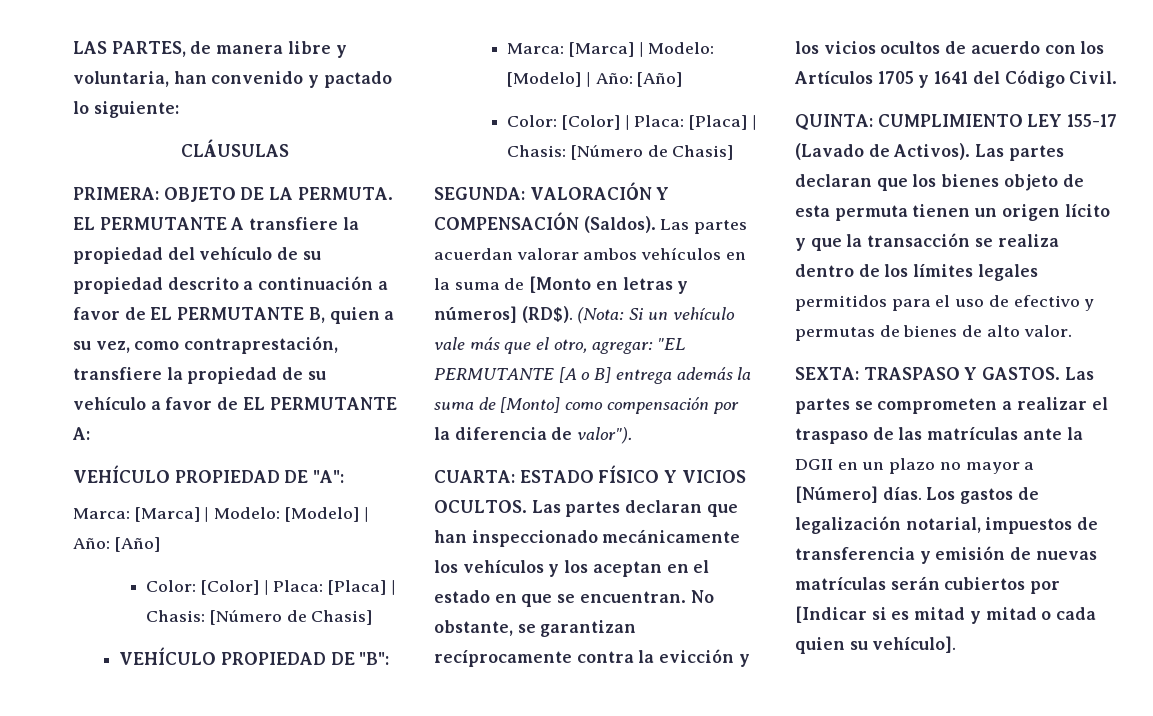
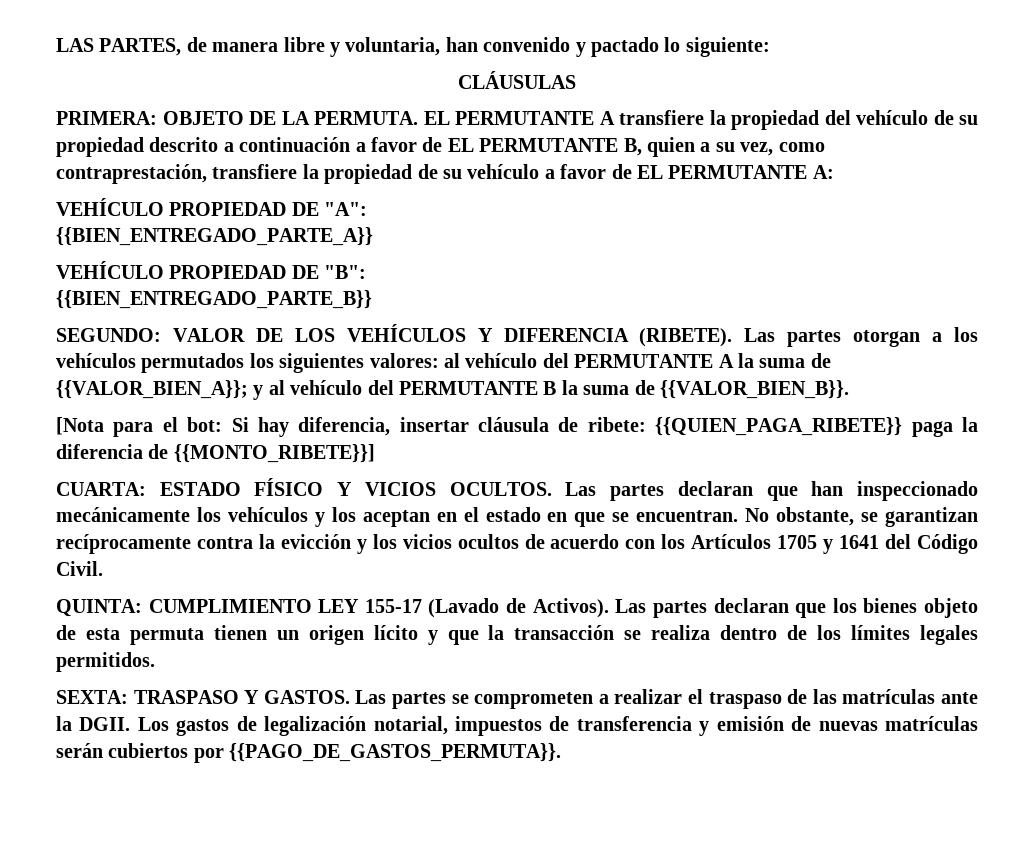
  VEHÍCULO PROPIEDAD DE "A":
- Marca: [Marca] | Modelo: [Modelo] | Año: [Año]
- Color: [Color] | Placa: [Placa] | Chasis: [Número de Chasis]
+ {{BIEN_ENTREGADO_PARTE_A}}
  VEHÍCULO PROPIEDAD DE "B":
- Marca: [Marca] | Modelo: [Modelo] | Año: [Año]
- Color: [Color] | Placa: [Placa] | Chasis: [Número de Chasis]
- SEGUNDA: VALORACIÓN Y COMPENSACIÓN (Saldos). Las partes acuerdan valorar ambos vehículos en la suma de [Monto en letras y números] (RD$). (Nota: Si un vehículo vale más que el otro, agregar: "EL PERMUTANTE [A o B] entrega además la suma de [Monto] como compensación por la diferencia de valor").
+ {{BIEN_ENTREGADO_PARTE_B}}
+ SEGUNDO: VALOR DE LOS VEHÍCULOS Y DIFERENCIA (RIBETE). Las partes otorgan a los vehículos permutados los siguientes valores: al vehículo del PERMUTANTE A la suma de {{VALOR_BIEN_A}}; y al vehículo del PERMUTANTE B la suma de {{VALOR_BIEN_B}}.
+ [Nota para el bot: Si hay diferencia, insertar cláusula de ribete: {{QUIEN_PAGA_RIBETE}} paga la diferencia de {{MONTO_RIBETE}}]
- Las partes declaran que los bienes objeto de esta permuta tienen un origen lícito y que la transacción se realiza dentro de los límites legales permitidos para el uso de efectivo y permutas de bienes de alto valor.
+ Las partes declaran que los bienes objeto de esta permuta tienen un origen lícito y que la transacción se realiza dentro de los límites legales permitidos.
- Las partes se comprometen a realizar el traspaso de las matrículas ante la DGII en un plazo no mayor a [Número] días.
+ Las partes se comprometen a realizar el traspaso de las matrículas ante la DGII.
- Los gastos de legalización notarial, impuestos de transferencia y emisión de nuevas matrículas serán cubiertos por [Indicar si es mitad y mitad o cada quien su vehículo].
+ Los gastos de legalización notarial, impuestos de transferencia y emisión de nuevas matrículas serán cubiertos por {{PAGO_DE_GASTOS_PERMUTA}}.

